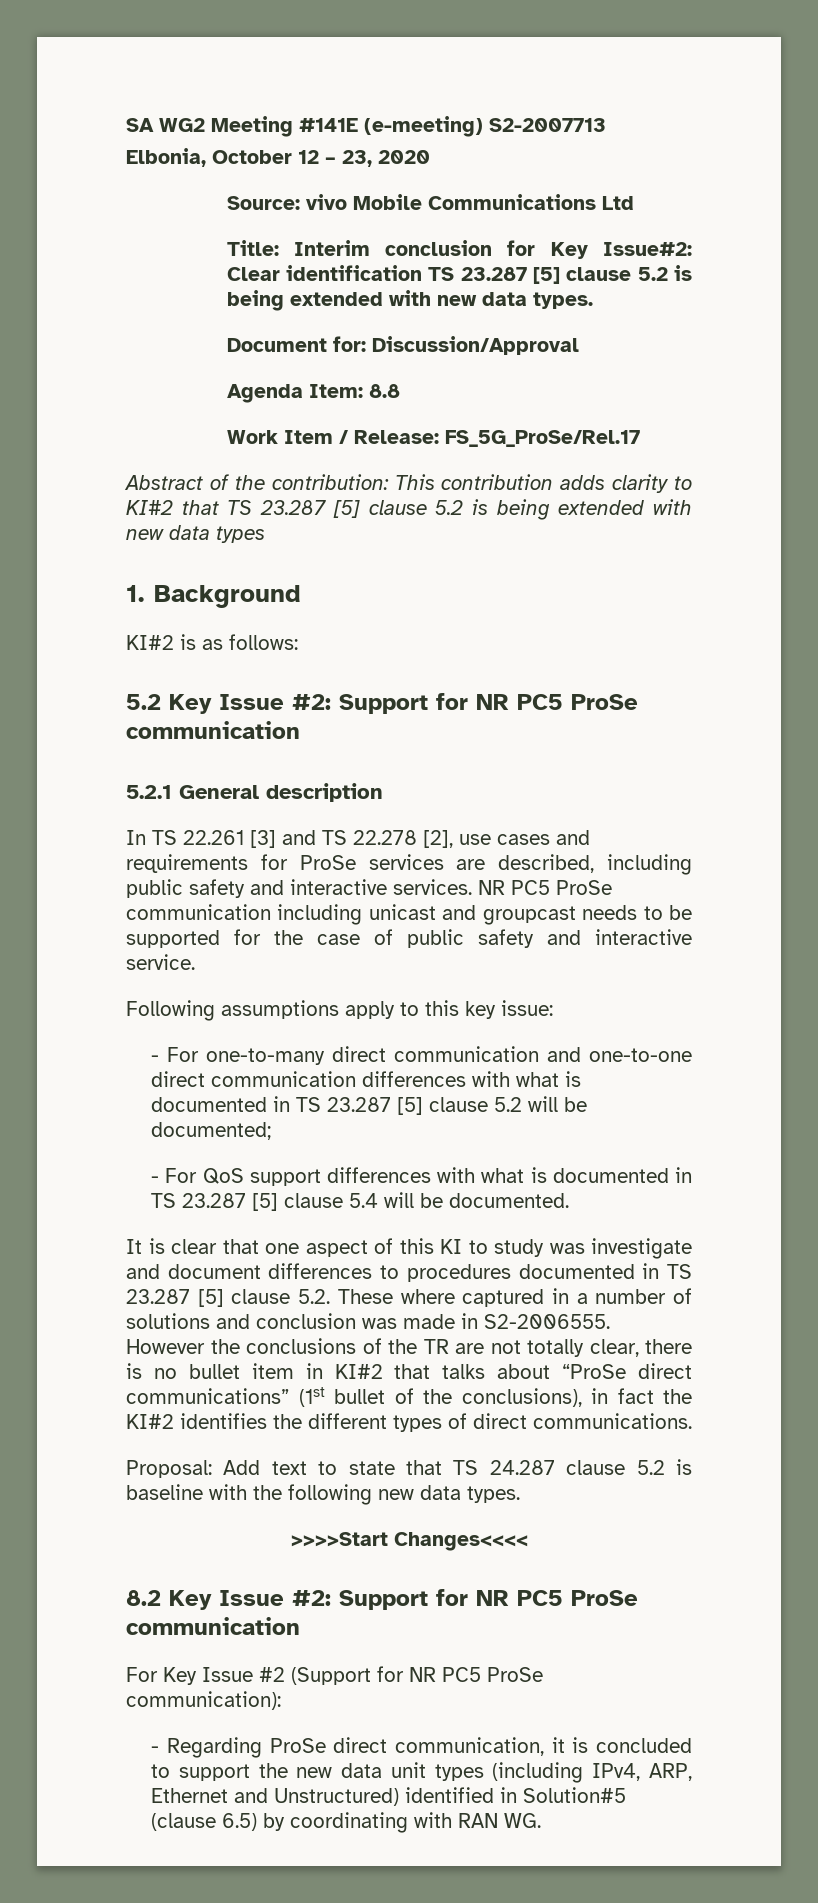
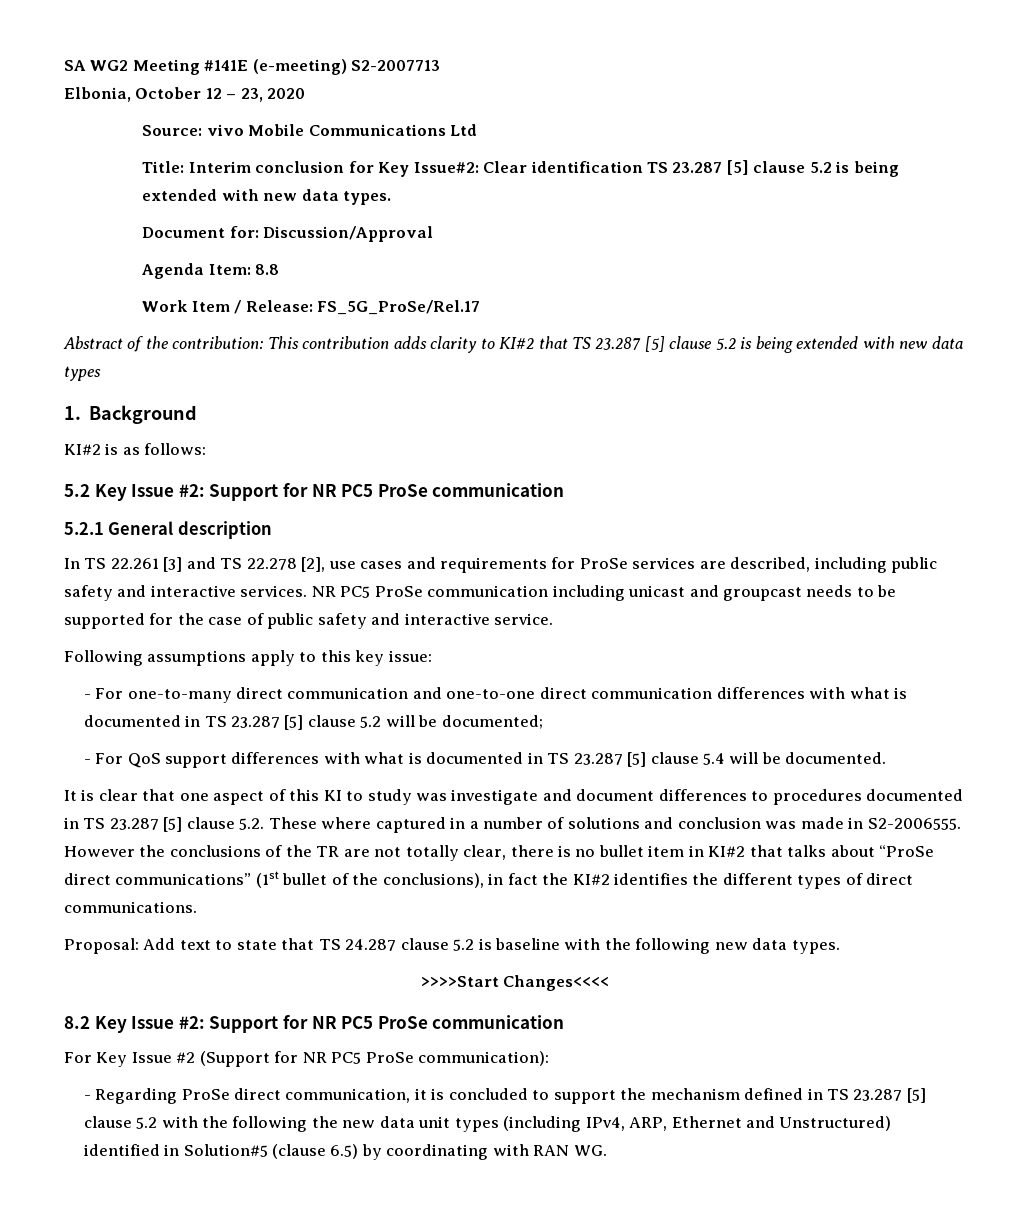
- - Regarding ProSe direct communication, it is concluded to support the new data unit types (including IPv4, ARP, Ethernet and Unstructured) identified in Solution#5 (clause 6.5) by coordinating with RAN WG.
+ - Regarding ProSe direct communication, it is concluded to support the mechanism defined in TS 23.287 [5] clause 5.2 with the following the new data unit types (including IPv4, ARP, Ethernet and Unstructured) identified in Solution#5 (clause 6.5) by coordinating with RAN WG.

